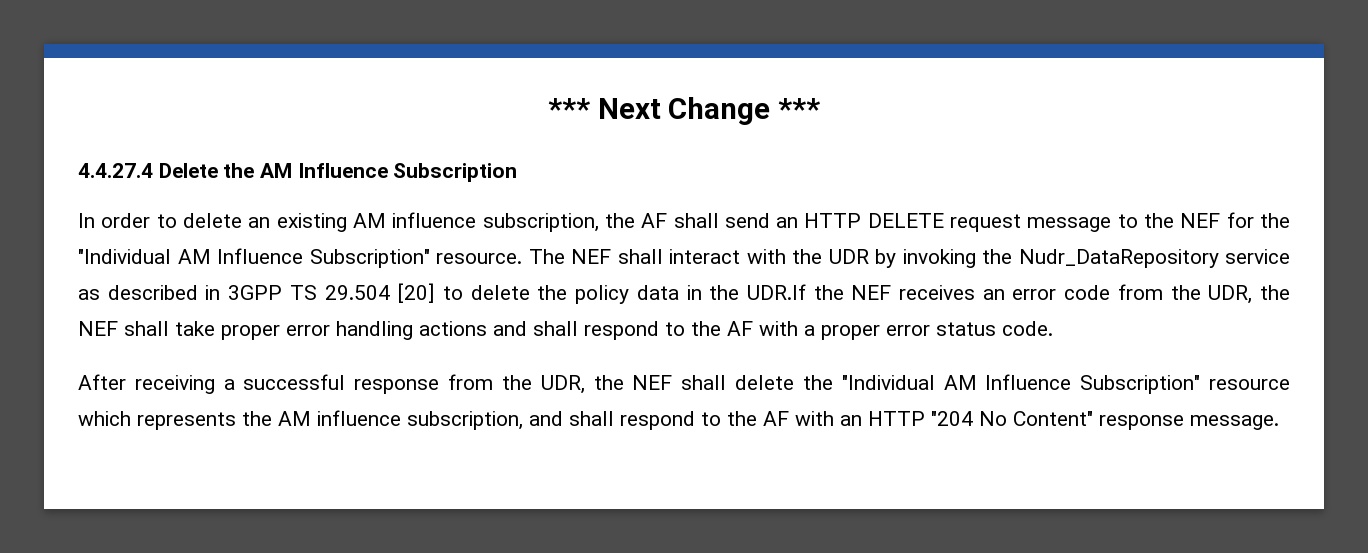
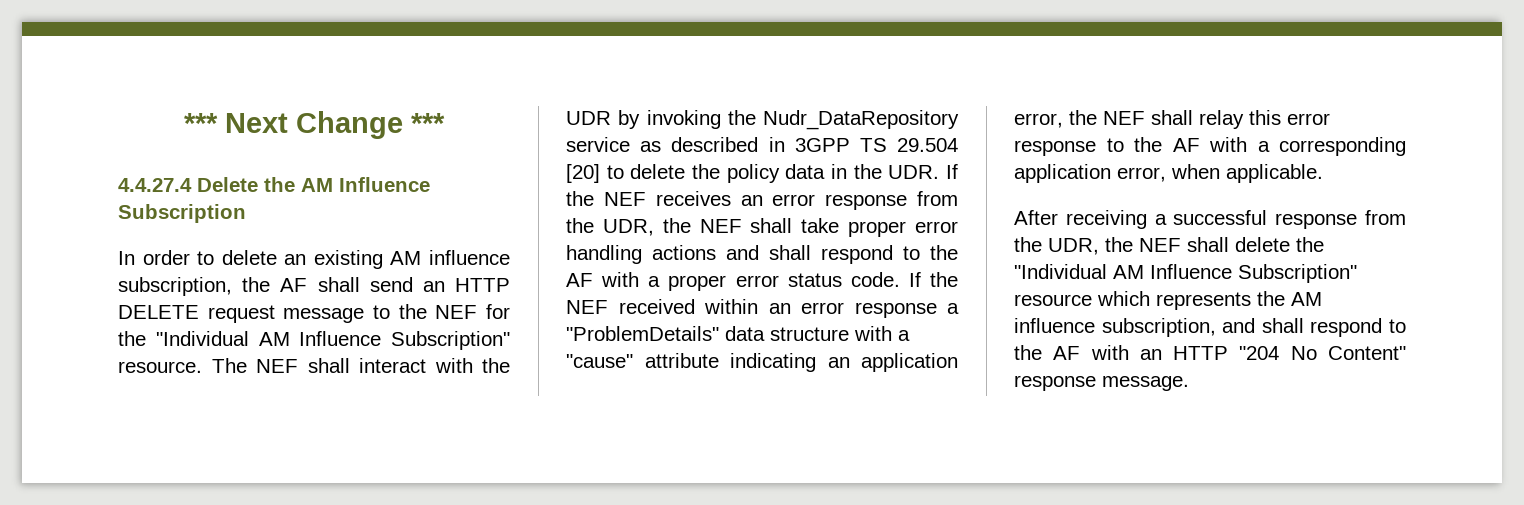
- The NEF shall interact with the UDR by invoking the Nudr_DataRepository service as described in 3GPP TS 29.504 [20] to delete the policy data in the UDR.If the NEF receives an error code from the UDR, the NEF shall take proper error handling actions and shall respond to the AF with a proper error status code.
+ The NEF shall interact with the UDR by invoking the Nudr_DataRepository service as described in 3GPP TS 29.504 [20] to delete the policy data in the UDR. If the NEF receives an error response from the UDR, the NEF shall take proper error handling actions and shall respond to the AF with a proper error status code. If the NEF received within an error response a "ProblemDetails" data structure with a "cause" attribute indicating an application error, the NEF shall relay this error response to the AF with a corresponding application error, when applicable.

